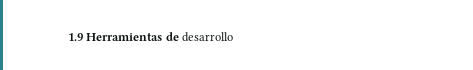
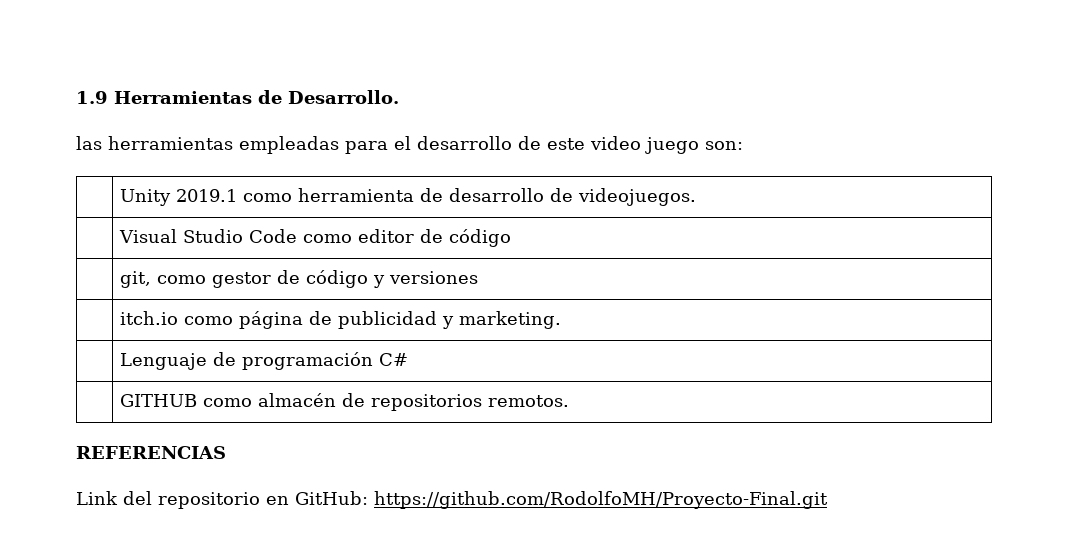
- 1.9 Herramientas de desarrollo
+ 1.9 Herramientas de Desarrollo.
+ las herramientas empleadas para el desarrollo de este video juego son:
+ | Unity 2019.1 como herramienta de desarrollo de videojuegos.
+ | Visual Studio Code como editor de código
+ | git, como gestor de código y versiones
+ | itch.io como página de publicidad y marketing.
+ | Lenguaje de programación C#
+ | GITHUB como almacén de repositorios remotos.
+ REFERENCIAS
+ Link del repositorio en GitHub: https://github.com/RodolfoMH/Proyecto-Final.git

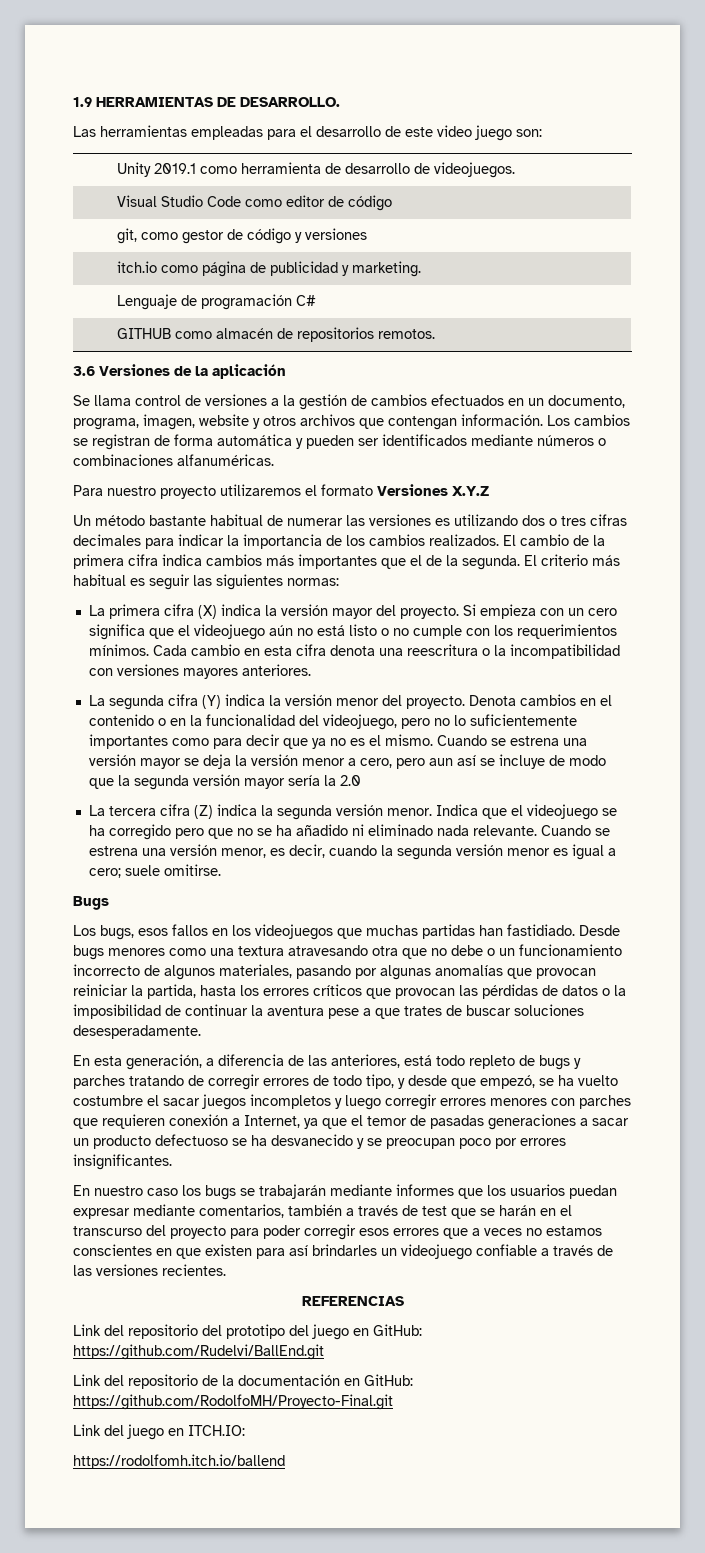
- 1.9 Herramientas de Desarrollo.
- las herramientas empleadas para el desarrollo de este video juego son:
+ 1.9 HERRAMIENTAS DE DESARROLLO.
+ Las herramientas empleadas para el desarrollo de este video juego son:
+ 3.6 Versiones de la aplicación
+ Se llama control de versiones a la gestión de cambios efectuados en un documento, programa, imagen, website y otros archivos que contengan información. Los cambios se registran de forma automática y pueden ser identificados mediante números o combinaciones alfanuméricas.
+ Para nuestro proyecto utilizaremos el formato Versiones X.Y.Z
+ Un método bastante habitual de numerar las versiones es utilizando dos o tres cifras decimales para indicar la importancia de los cambios realizados. El cambio de la primera cifra indica cambios más importantes que el de la segunda. El criterio más habitual es seguir las siguientes normas:
+ La primera cifra (X) indica la versión mayor del proyecto. Si empieza con un cero significa que el videojuego aún no está listo o no cumple con los requerimientos mínimos. Cada cambio en esta cifra denota una reescritura o la incompatibilidad con versiones mayores anteriores.
+ La segunda cifra (Y) indica la versión menor del proyecto. Denota cambios en el contenido o en la funcionalidad del videojuego, pero no lo suficientemente importantes como para decir que ya no es el mismo. Cuando se estrena una versión mayor se deja la versión menor a cero, pero aun así se incluye de modo que la segunda versión mayor sería la 2.0
+ La tercera cifra (Z) indica la segunda versión menor. Indica que el videojuego se ha corregido pero que no se ha añadido ni eliminado nada relevante. Cuando se estrena una versión menor, es decir, cuando la segunda versión menor es igual a cero; suele omitirse.
+ Bugs
+ Los bugs, esos fallos en los videojuegos que muchas partidas han fastidiado. Desde bugs menores como una textura atravesando otra que no debe o un funcionamiento incorrecto de algunos materiales, pasando por algunas anomalías que provocan reiniciar la partida, hasta los errores críticos que provocan las pérdidas de datos o la imposibilidad de continuar la aventura pese a que trates de buscar soluciones desesperadamente.
+ En esta generación, a diferencia de las anteriores, está todo repleto de bugs y parches tratando de corregir errores de todo tipo, y desde que empezó, se ha vuelto costumbre el sacar juegos incompletos y luego corregir errores menores con parches que requieren conexión a Internet, ya que el temor de pasadas generaciones a sacar un producto defectuoso se ha desvanecido y se preocupan poco por errores insignificantes.
+ En nuestro caso los bugs se trabajarán mediante informes que los usuarios puedan expresar mediante comentarios, también a través de test que se harán en el transcurso del proyecto para poder corregir esos errores que a veces no estamos conscientes en que existen para así brindarles un videojuego confiable a través de las versiones recientes.
  REFERENCIAS
- Link del repositorio en GitHub: https://github.com/RodolfoMH/Proyecto-Final.git
+ Link del repositorio del prototipo del juego en GitHub: https://github.com/Rudelvi/BallEnd.git
+ Link del repositorio de la documentación en GitHub: https://github.com/RodolfoMH/Proyecto-Final.git
+ Link del juego en ITCH.IO:
+ https://rodolfomh.itch.io/ballend

